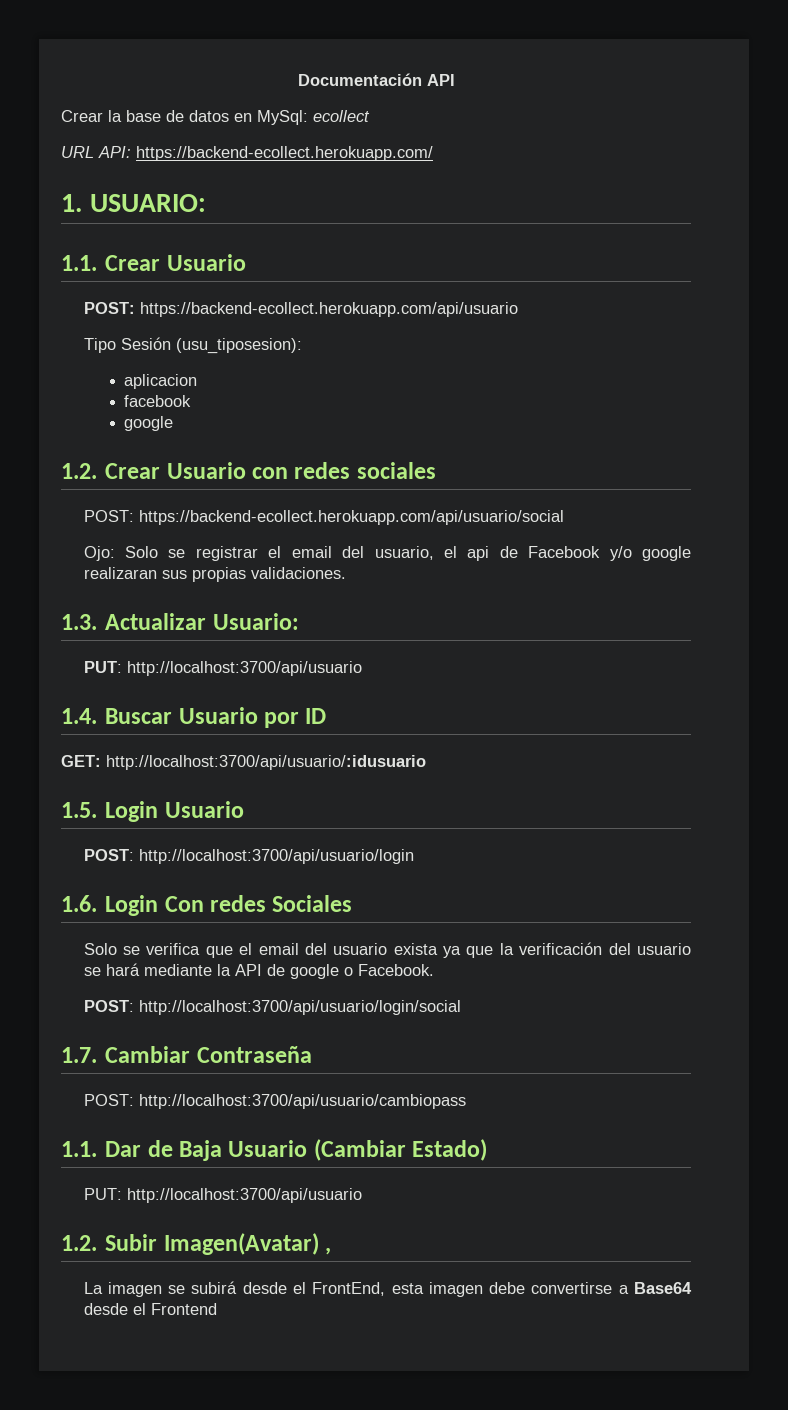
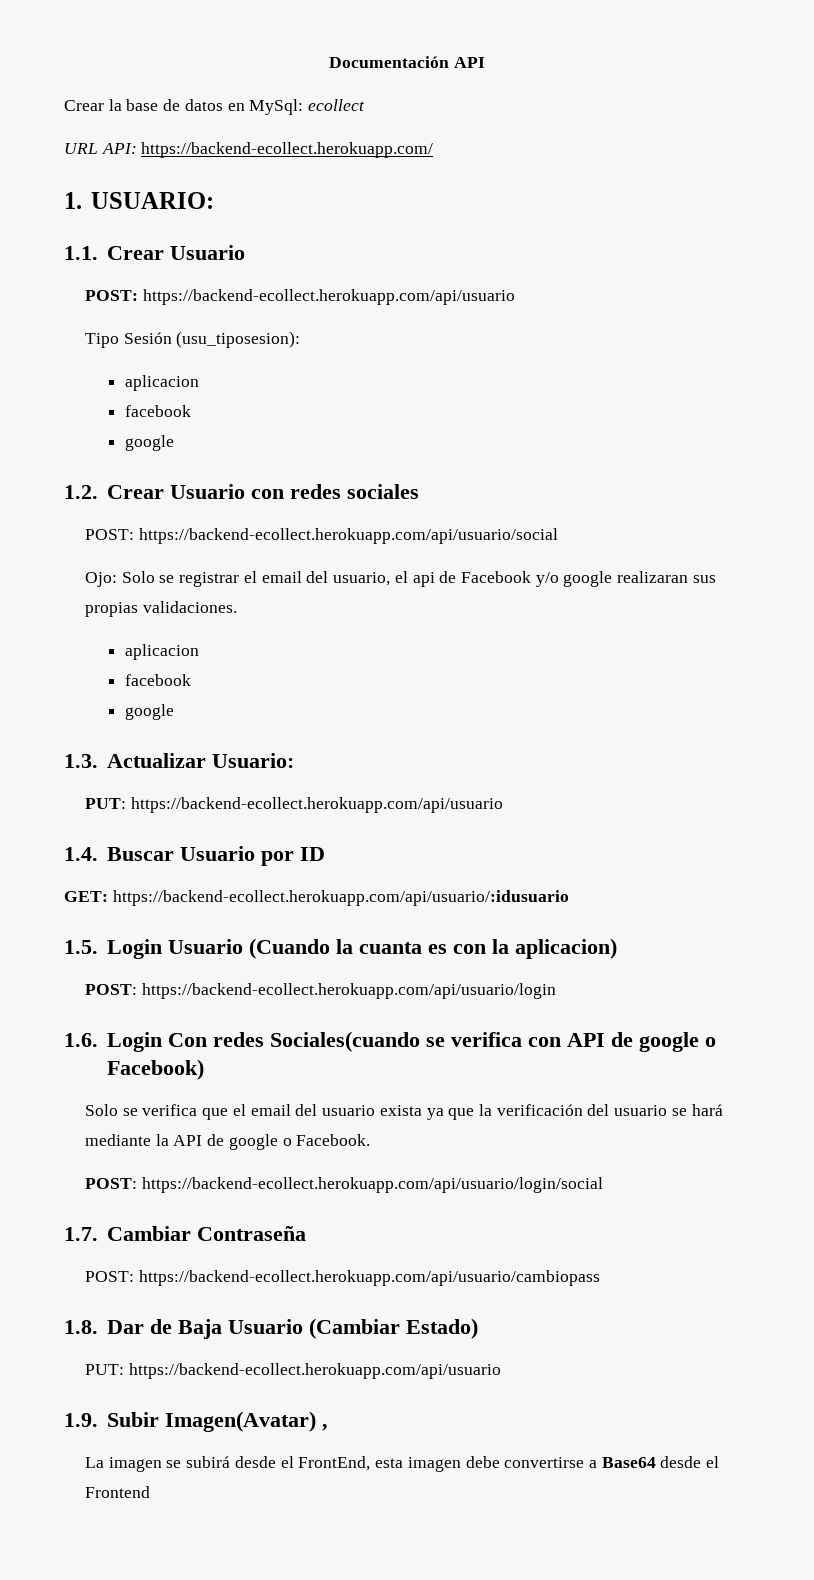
  Ojo: Solo se registrar el email del usuario, el api de Facebook y/o google realizaran sus propias validaciones.
+ aplicacion
+ facebook
+ google
  1.3. Actualizar Usuario:
- PUT: http://localhost:3700/api/usuario
+ PUT: https://backend-ecollect.herokuapp.com/api/usuario
- GET: http://localhost:3700/api/usuario/:idusuario
+ GET: https://backend-ecollect.herokuapp.com/api/usuario/:idusuario
- 1.5. Login Usuario
- POST: http://localhost:3700/api/usuario/login
+ 1.5. Login Usuario (Cuando la cuanta es con la aplicacion)
+ POST: https://backend-ecollect.herokuapp.com/api/usuario/login
- 1.6. Login Con redes Sociales
+ 1.6. Login Con redes Sociales(cuando se verifica con API de google o Facebook)
- POST: http://localhost:3700/api/usuario/login/social
+ POST: https://backend-ecollect.herokuapp.com/api/usuario/login/social
- POST: http://localhost:3700/api/usuario/cambiopass
- 1.1. Dar de Baja Usuario (Cambiar Estado)
- PUT: http://localhost:3700/api/usuario
- 1.2. Subir Imagen(Avatar) ,
+ POST: https://backend-ecollect.herokuapp.com/api/usuario/cambiopass
+ 1.8. Dar de Baja Usuario (Cambiar Estado)
+ PUT: https://backend-ecollect.herokuapp.com/api/usuario
+ 1.9. Subir Imagen(Avatar) ,

